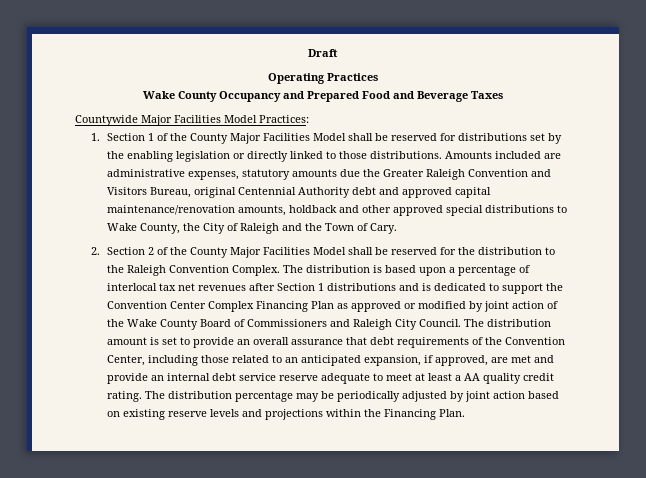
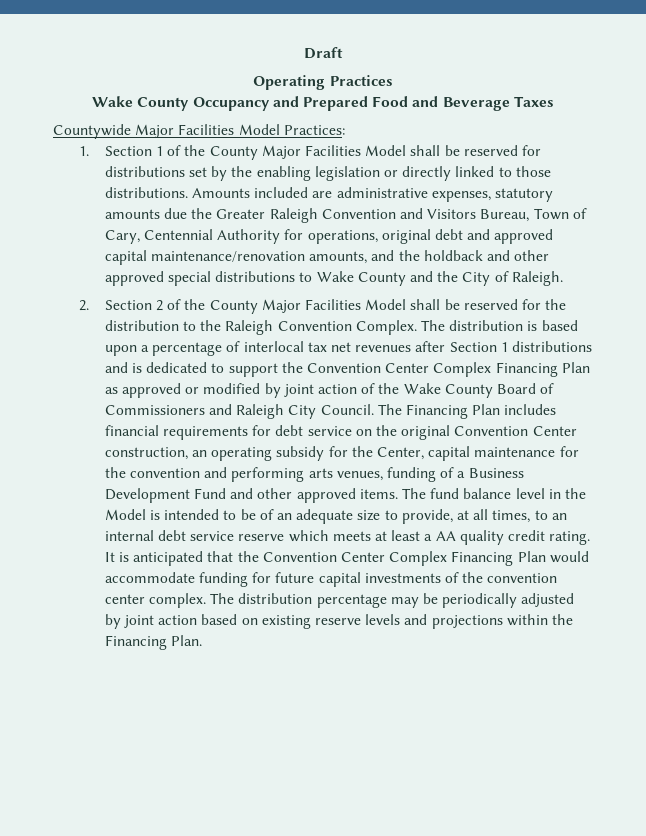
- Amounts included are administrative expenses, statutory amounts due the Greater Raleigh Convention and Visitors Bureau, original Centennial Authority debt and approved capital maintenance/renovation amounts, holdback and other approved special distributions to Wake County, the City of Raleigh and the Town of Cary.
+ Amounts included are administrative expenses, statutory amounts due the Greater Raleigh Convention and Visitors Bureau, Town of Cary, Centennial Authority for operations, original debt and approved capital maintenance/renovation amounts, and the holdback and other approved special distributions to Wake County and the City of Raleigh.
- The distribution amount is set to provide an overall assurance that debt requirements of the Convention Center, including those related to an anticipated expansion, if approved, are met and provide an internal debt service reserve adequate to meet at least a AA quality credit rating.
+ The Financing Plan includes financial requirements for debt service on the original Convention Center construction, an operating subsidy for the Center, capital maintenance for the convention and performing arts venues, funding of a Business Development Fund and other approved items. The fund balance level in the Model is intended to be of an adequate size to provide, at all times, to an internal debt service reserve which meets at least a AA quality credit rating.
+ It is anticipated that the Convention Center Complex Financing Plan would accommodate funding for future capital investments of the convention center complex.

